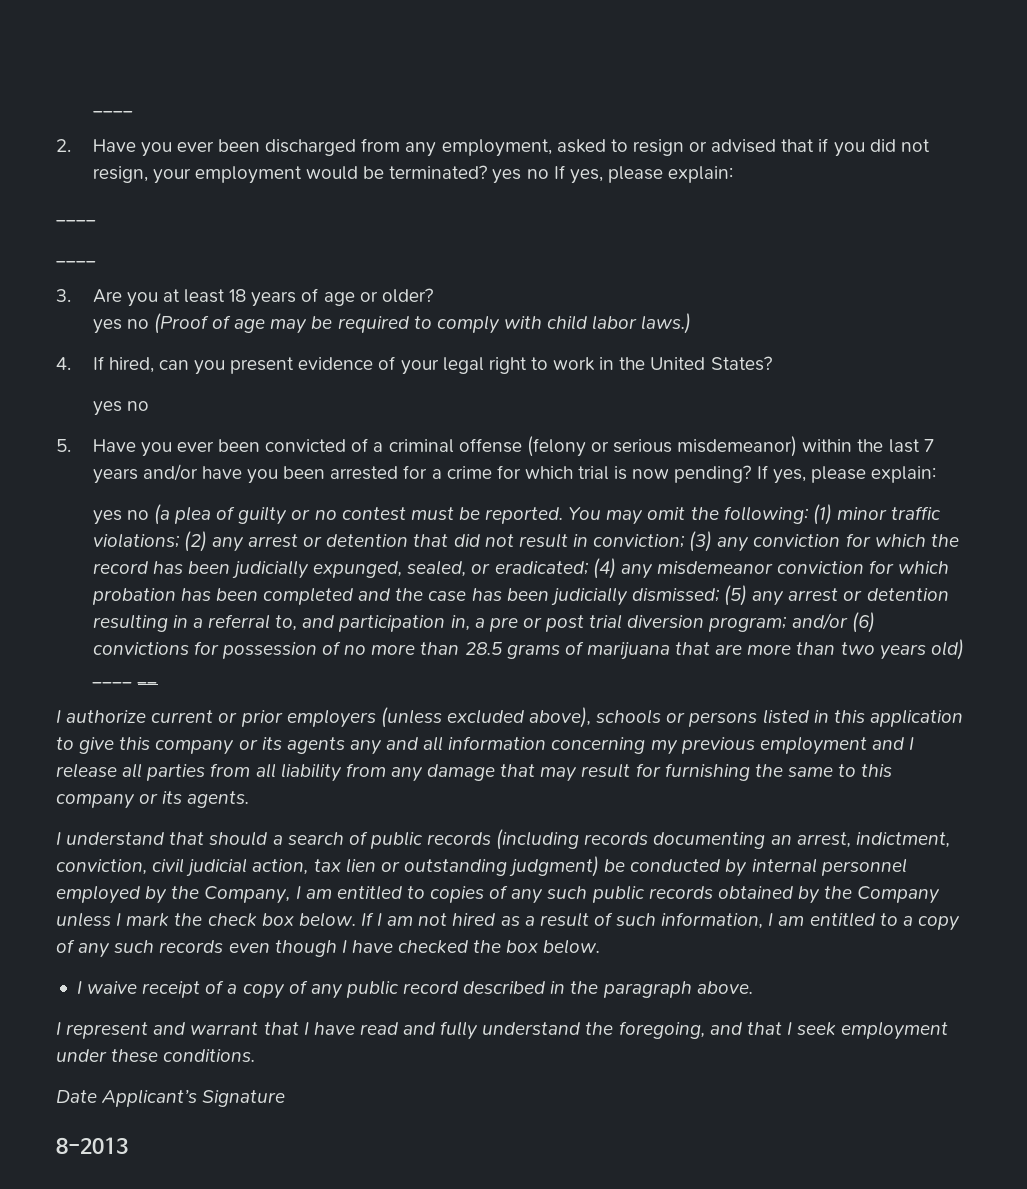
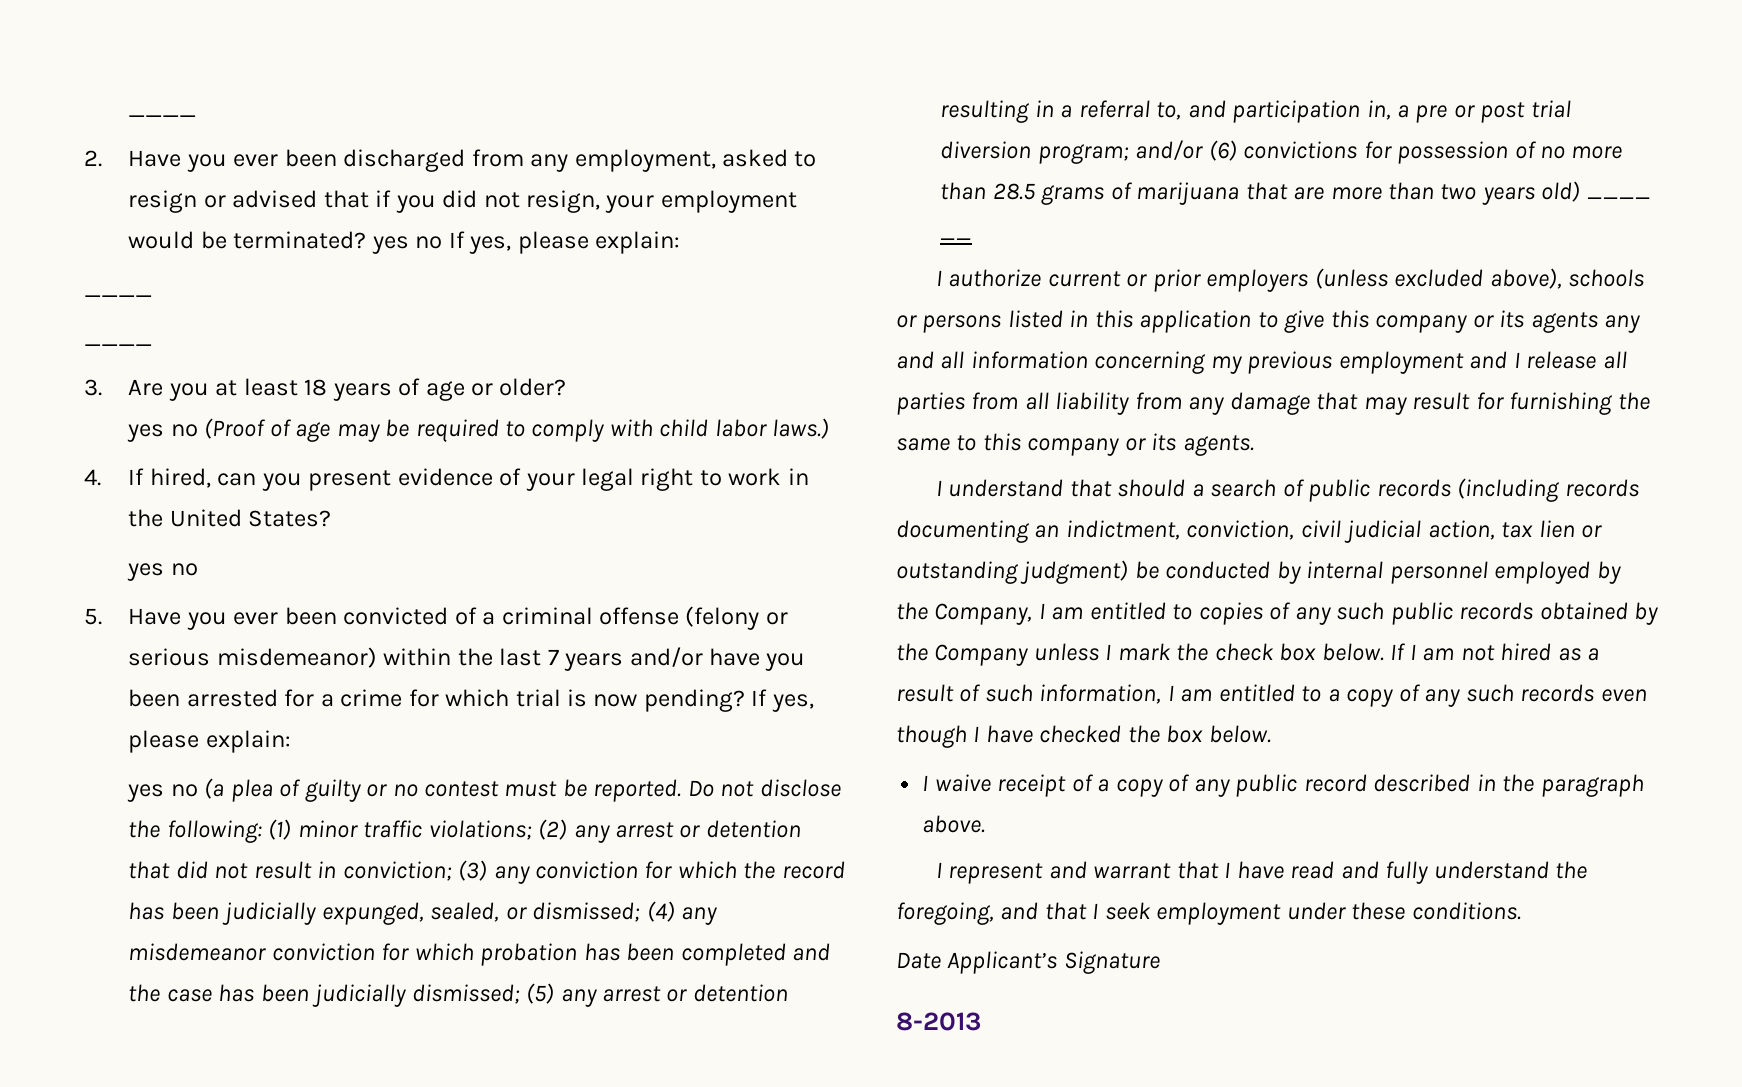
- You may omit the following:
+ Do not disclose the following:
- (3) any conviction for which the record has been judicially expunged, sealed, or eradicated;
+ (3) any conviction for which the record has been judicially expunged, sealed, or dismissed;
- I understand that should a search of public records (including records documenting an arrest, indictment, conviction, civil judicial action, tax lien or outstanding judgment) be conducted by internal personnel employed by the Company, I am entitled to copies of any such public records obtained by the Company unless I mark the check box below.
+ I understand that should a search of public records (including records documenting an indictment, conviction, civil judicial action, tax lien or outstanding judgment) be conducted by internal personnel employed by the Company, I am entitled to copies of any such public records obtained by the Company unless I mark the check box below.

